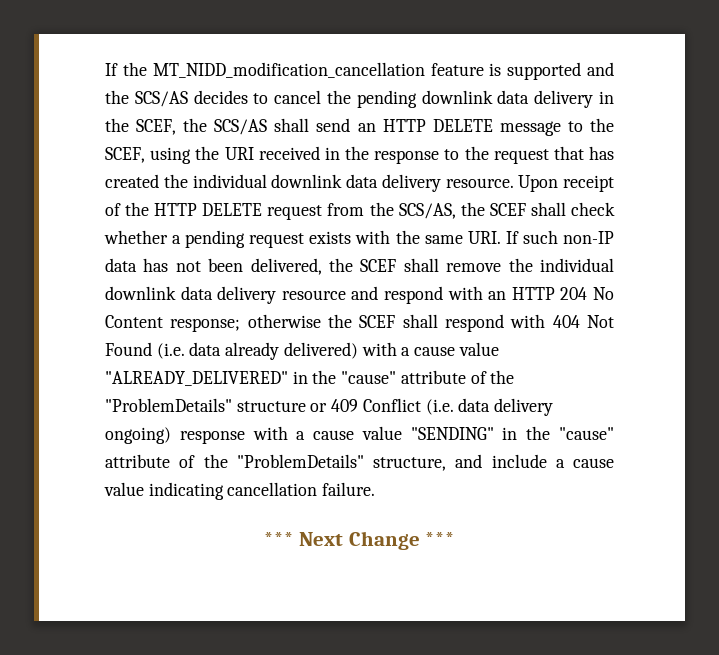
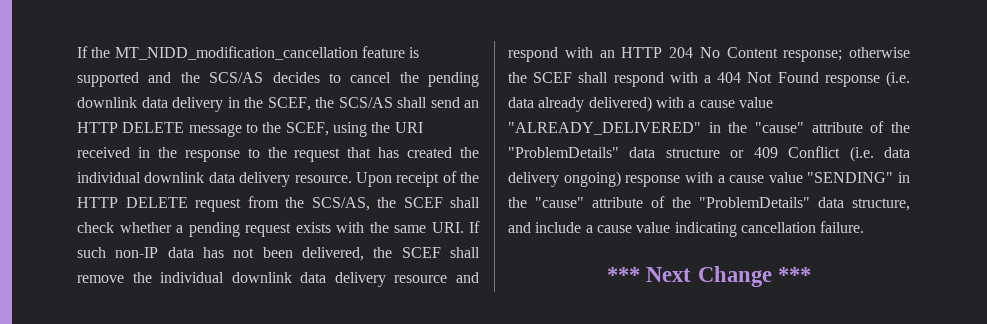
- otherwise the SCEF shall respond with 404 Not Found (i.e. data already delivered) with a cause value "ALREADY_DELIVERED" in the "cause" attribute of the "ProblemDetails" structure or 409 Conflict (i.e. data delivery ongoing) response with a cause value "SENDING" in the "cause" attribute of the "ProblemDetails" structure, and include a cause value indicating cancellation failure.
+ otherwise the SCEF shall respond with a 404 Not Found response (i.e. data already delivered) with a cause value "ALREADY_DELIVERED" in the "cause" attribute of the "ProblemDetails" data structure or 409 Conflict (i.e. data delivery ongoing) response with a cause value "SENDING" in the "cause" attribute of the "ProblemDetails" data structure, and include a cause value indicating cancellation failure.

